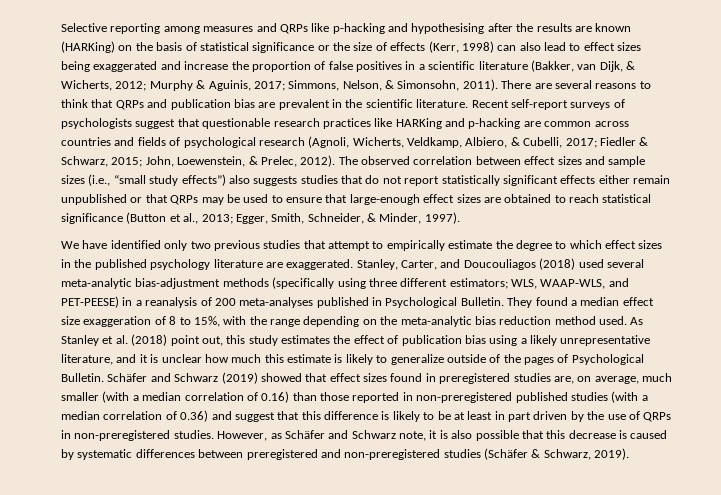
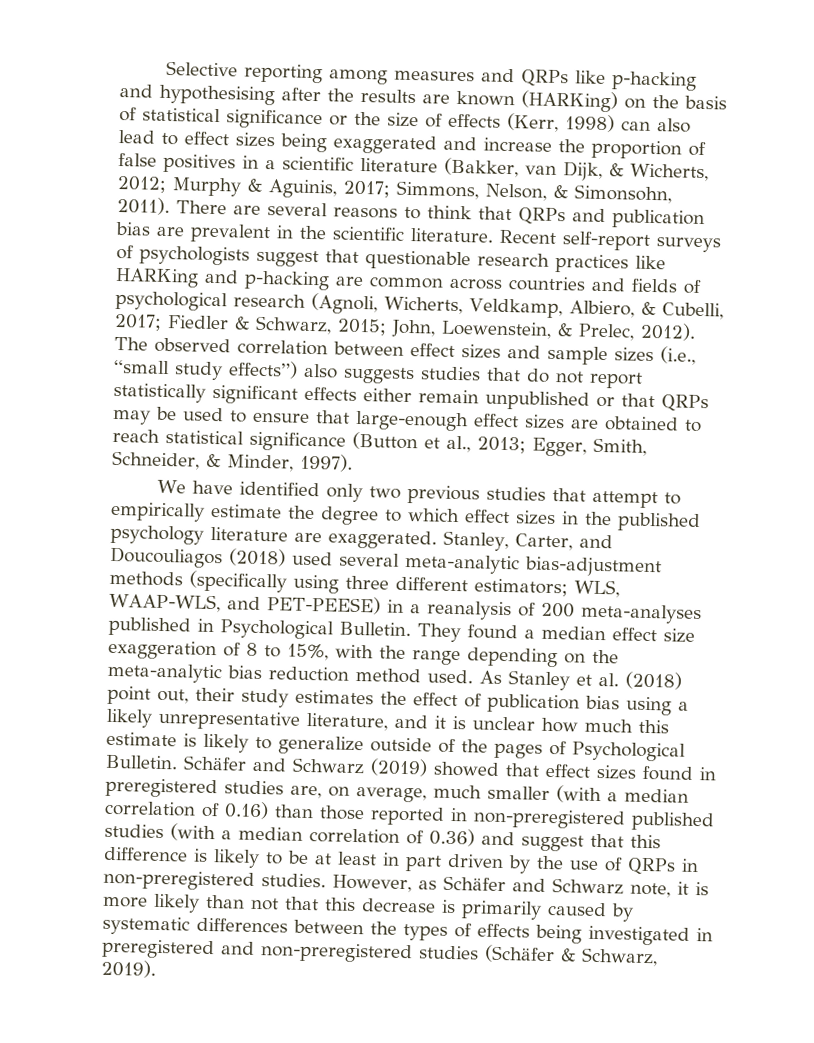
- As Stanley et al. (2018) point out, this study estimates the effect of publication bias using a likely unrepresentative literature, and it is unclear how much this estimate is likely to generalize outside of the pages of Psychological Bulletin.
+ As Stanley et al. (2018) point out, their study estimates the effect of publication bias using a likely unrepresentative literature, and it is unclear how much this estimate is likely to generalize outside of the pages of Psychological Bulletin.
- However, as Schäfer and Schwarz note, it is also possible that this decrease is caused by systematic differences between preregistered and non-preregistered studies (Schäfer & Schwarz, 2019).
+ However, as Schäfer and Schwarz note, it is more likely than not that this decrease is primarily caused by systematic differences between the types of effects being investigated in preregistered and non-preregistered studies (Schäfer & Schwarz, 2019).

